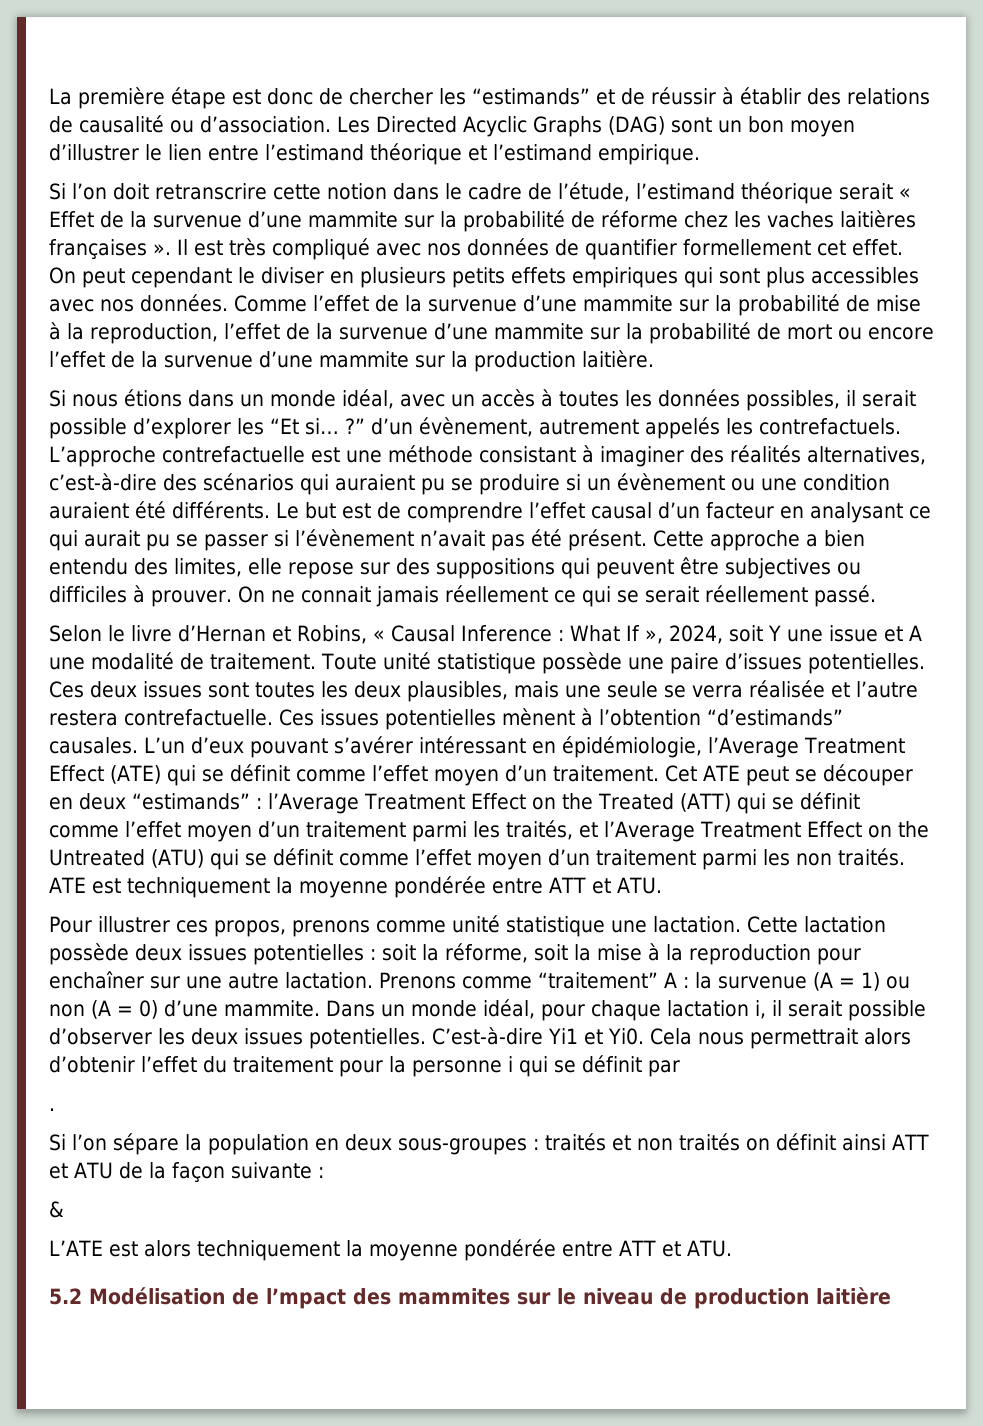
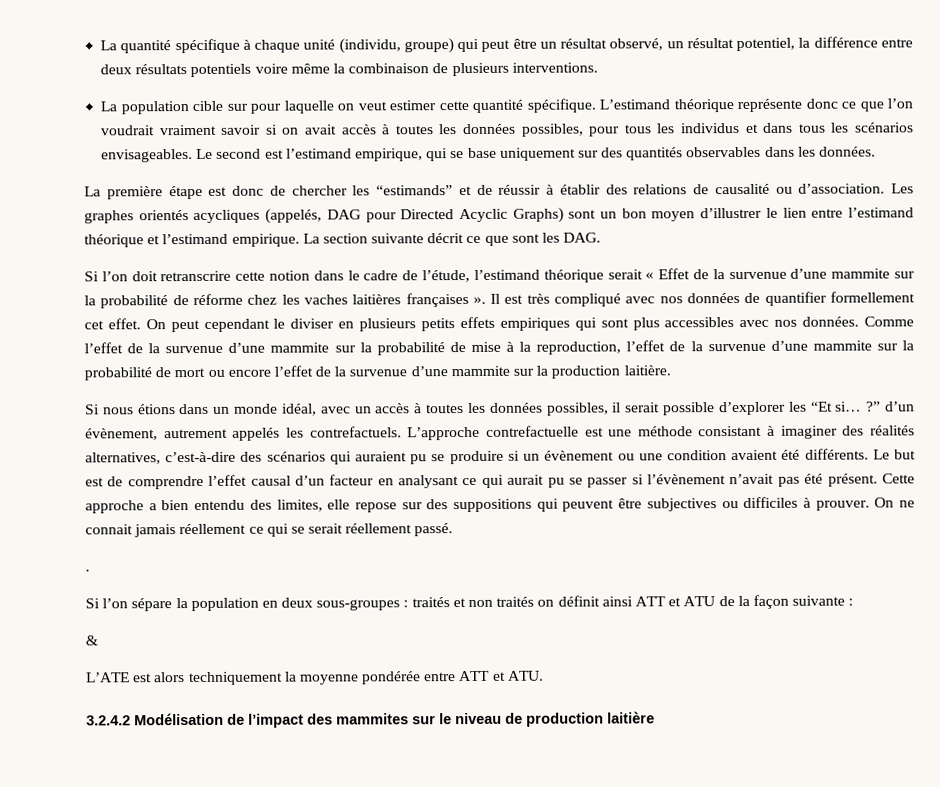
+ La quantité spécifique à chaque unité (individu, groupe) qui peut être un résultat observé, un résultat potentiel, la différence entre deux résultats potentiels voire même la combinaison de plusieurs interventions.
+ La population cible sur pour laquelle on veut estimer cette quantité spécifique. L’estimand théorique représente donc ce que l’on voudrait vraiment savoir si on avait accès à toutes les données possibles, pour tous les individus et dans tous les scénarios envisageables. Le second est l’estimand empirique, qui se base uniquement sur des quantités observables dans les données.
- Les Directed Acyclic Graphs (DAG) sont un bon moyen d’illustrer le lien entre l’estimand théorique et l’estimand empirique.
+ Les graphes orientés acycliques (appelés, DAG pour Directed Acyclic Graphs) sont un bon moyen d’illustrer le lien entre l’estimand théorique et l’estimand empirique. La section suivante décrit ce que sont les DAG.
- L’approche contrefactuelle est une méthode consistant à imaginer des réalités alternatives, c’est-à-dire des scénarios qui auraient pu se produire si un évènement ou une condition auraient été différents.
+ L’approche contrefactuelle est une méthode consistant à imaginer des réalités alternatives, c’est-à-dire des scénarios qui auraient pu se produire si un évènement ou une condition avaient été différents.
- Selon le livre d’Hernan et Robins, « Causal Inference : What If », 2024, soit Y une issue et A une modalité de traitement. Toute unité statistique possède une paire d’issues potentielles. Ces deux issues sont toutes les deux plausibles, mais une seule se verra réalisée et l’autre restera contrefactuelle. Ces issues potentielles mènent à l’obtention “d’estimands” causales. L’un d’eux pouvant s’avérer intéressant en épidémiologie, l’Average Treatment Effect (ATE) qui se définit comme l’effet moyen d’un traitement. Cet ATE peut se découper en deux “estimands” : l’Average Treatment Effect on the Treated (ATT) qui se définit comme l’effet moyen d’un traitement parmi les traités, et l’Average Treatment Effect on the Untreated (ATU) qui se définit comme l’effet moyen d’un traitement parmi les non traités. ATE est techniquement la moyenne pondérée entre ATT et ATU.
- Pour illustrer ces propos, prenons comme unité statistique une lactation. Cette lactation possède deux issues potentielles : soit la réforme, soit la mise à la reproduction pour enchaîner sur une autre lactation. Prenons comme “traitement” A : la survenue (A = 1) ou non (A = 0) d’une mammite. Dans un monde idéal, pour chaque lactation i, il serait possible d’observer les deux issues potentielles. C’est-à-dire Yi1 et Yi0. Cela nous permettrait alors d’obtenir l’effet du traitement pour la personne i qui se définit par
- 5.2 Modélisation de l’mpact des mammites sur le niveau de production laitière
+ 3.2.4.2 Modélisation de l’impact des mammites sur le niveau de production laitière

